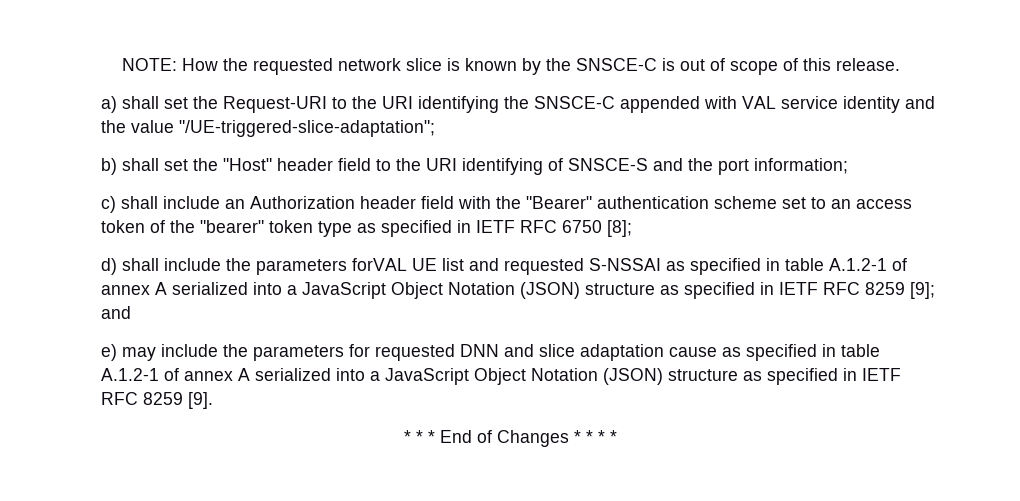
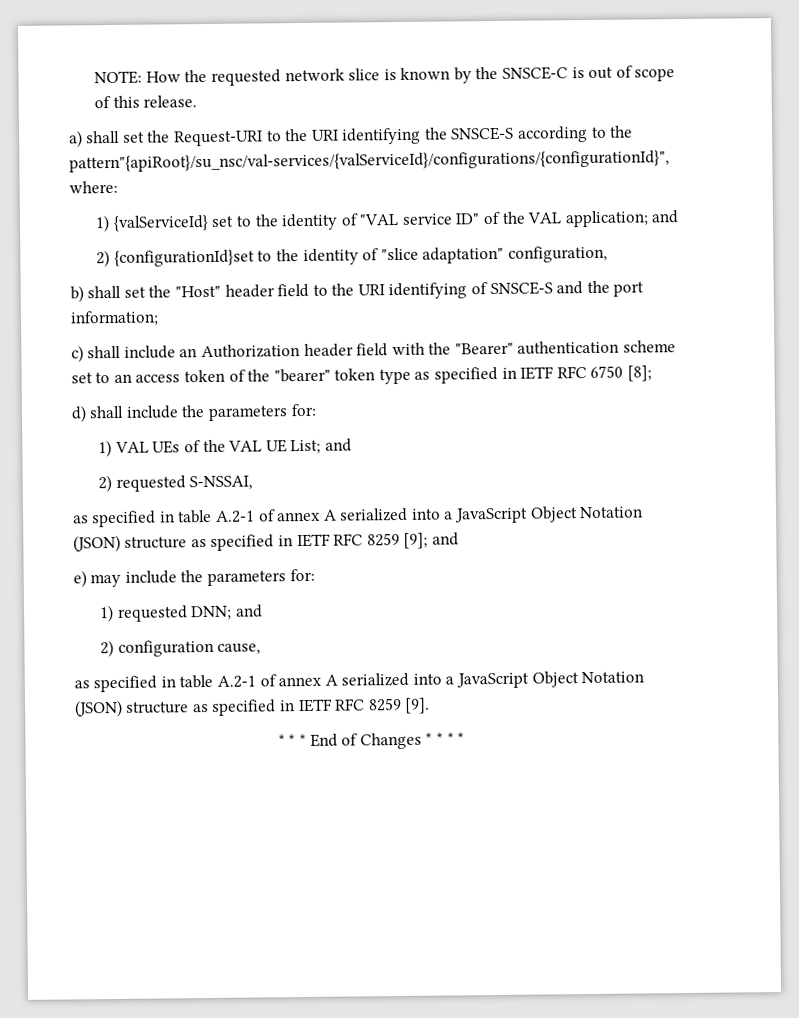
- a) shall set the Request-URI to the URI identifying the SNSCE-C appended with VAL service identity and the value "/UE-triggered-slice-adaptation";
+ a) shall set the Request-URI to the URI identifying the SNSCE-S according to the pattern"{apiRoot}/su_nsc/val-services/{valServiceId}/configurations/{configurationId}", where:
+ 1) {valServiceId} set to the identity of "VAL service ID" of the VAL application; and
+ 2) {configurationId}set to the identity of "slice adaptation" configuration,
- d) shall include the parameters forVAL UE list and requested S-NSSAI as specified in table A.1.2-1 of annex A serialized into a JavaScript Object Notation (JSON) structure as specified in IETF RFC 8259 [9]; and
+ d) shall include the parameters for:
+ 1) VAL UEs of the VAL UE List; and
+ 2) requested S-NSSAI,
+ as specified in table A.2-1 of annex A serialized into a JavaScript Object Notation (JSON) structure as specified in IETF RFC 8259 [9]; and
- e) may include the parameters for requested DNN and slice adaptation cause as specified in table A.1.2-1 of annex A serialized into a JavaScript Object Notation (JSON) structure as specified in IETF RFC 8259 [9].
+ e) may include the parameters for:
+ 1) requested DNN; and
+ 2) configuration cause,
+ as specified in table A.2-1 of annex A serialized into a JavaScript Object Notation (JSON) structure as specified in IETF RFC 8259 [9].

